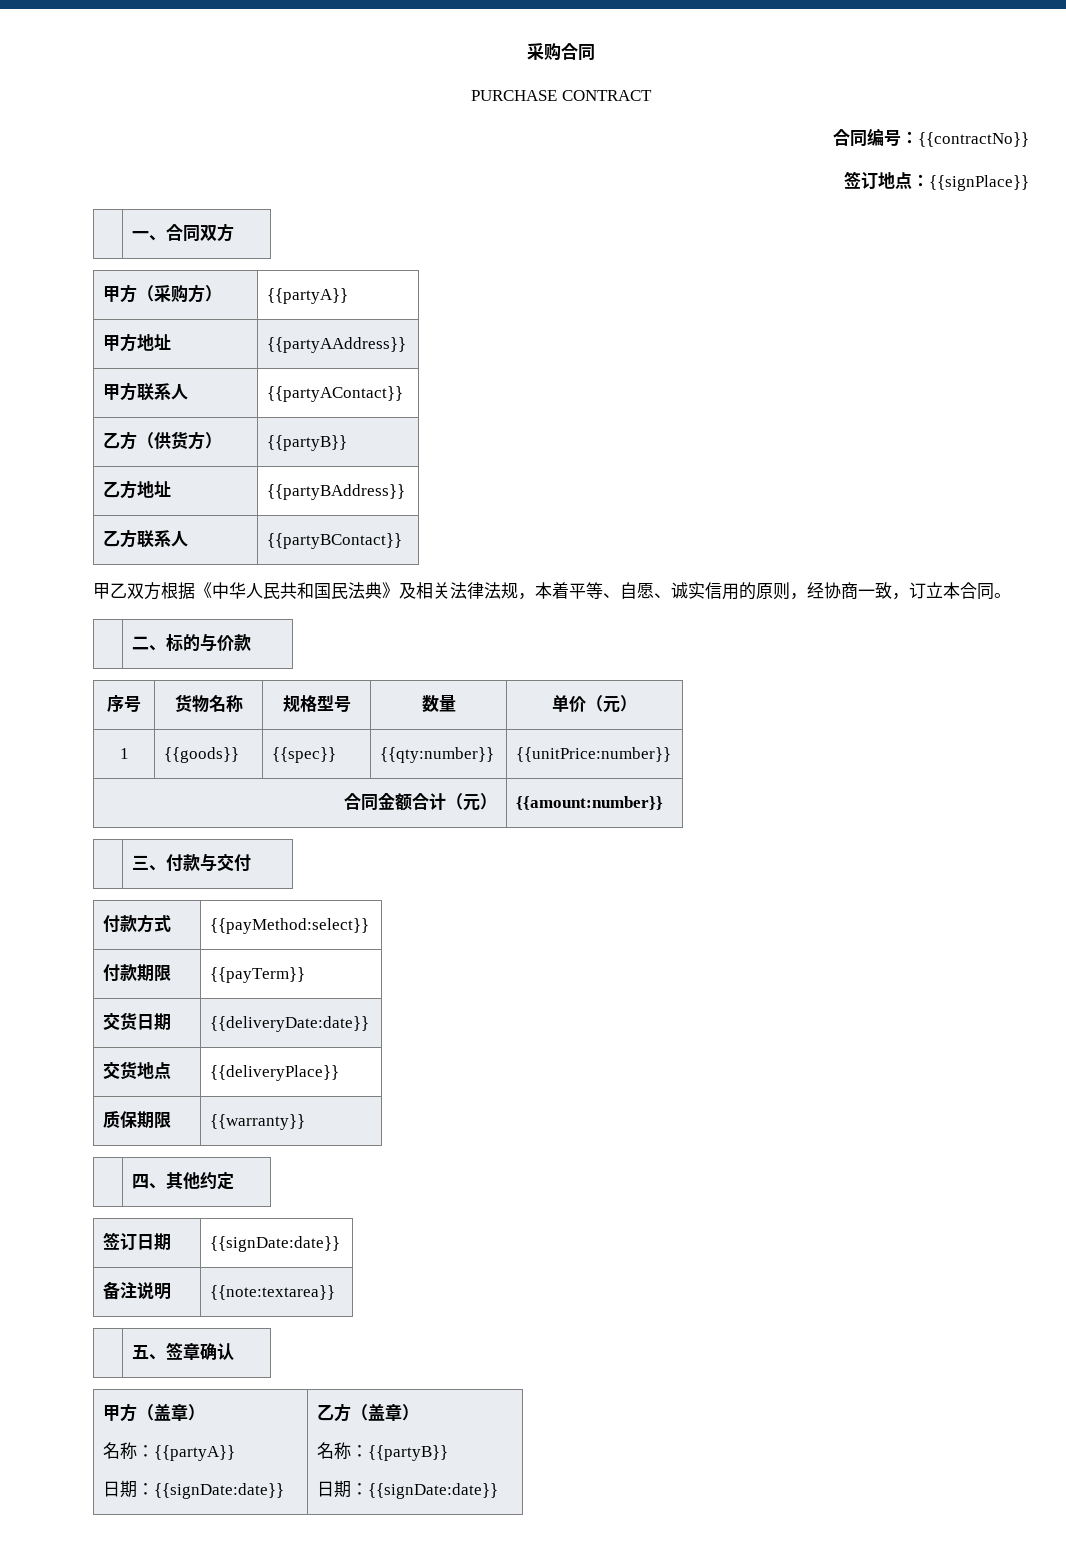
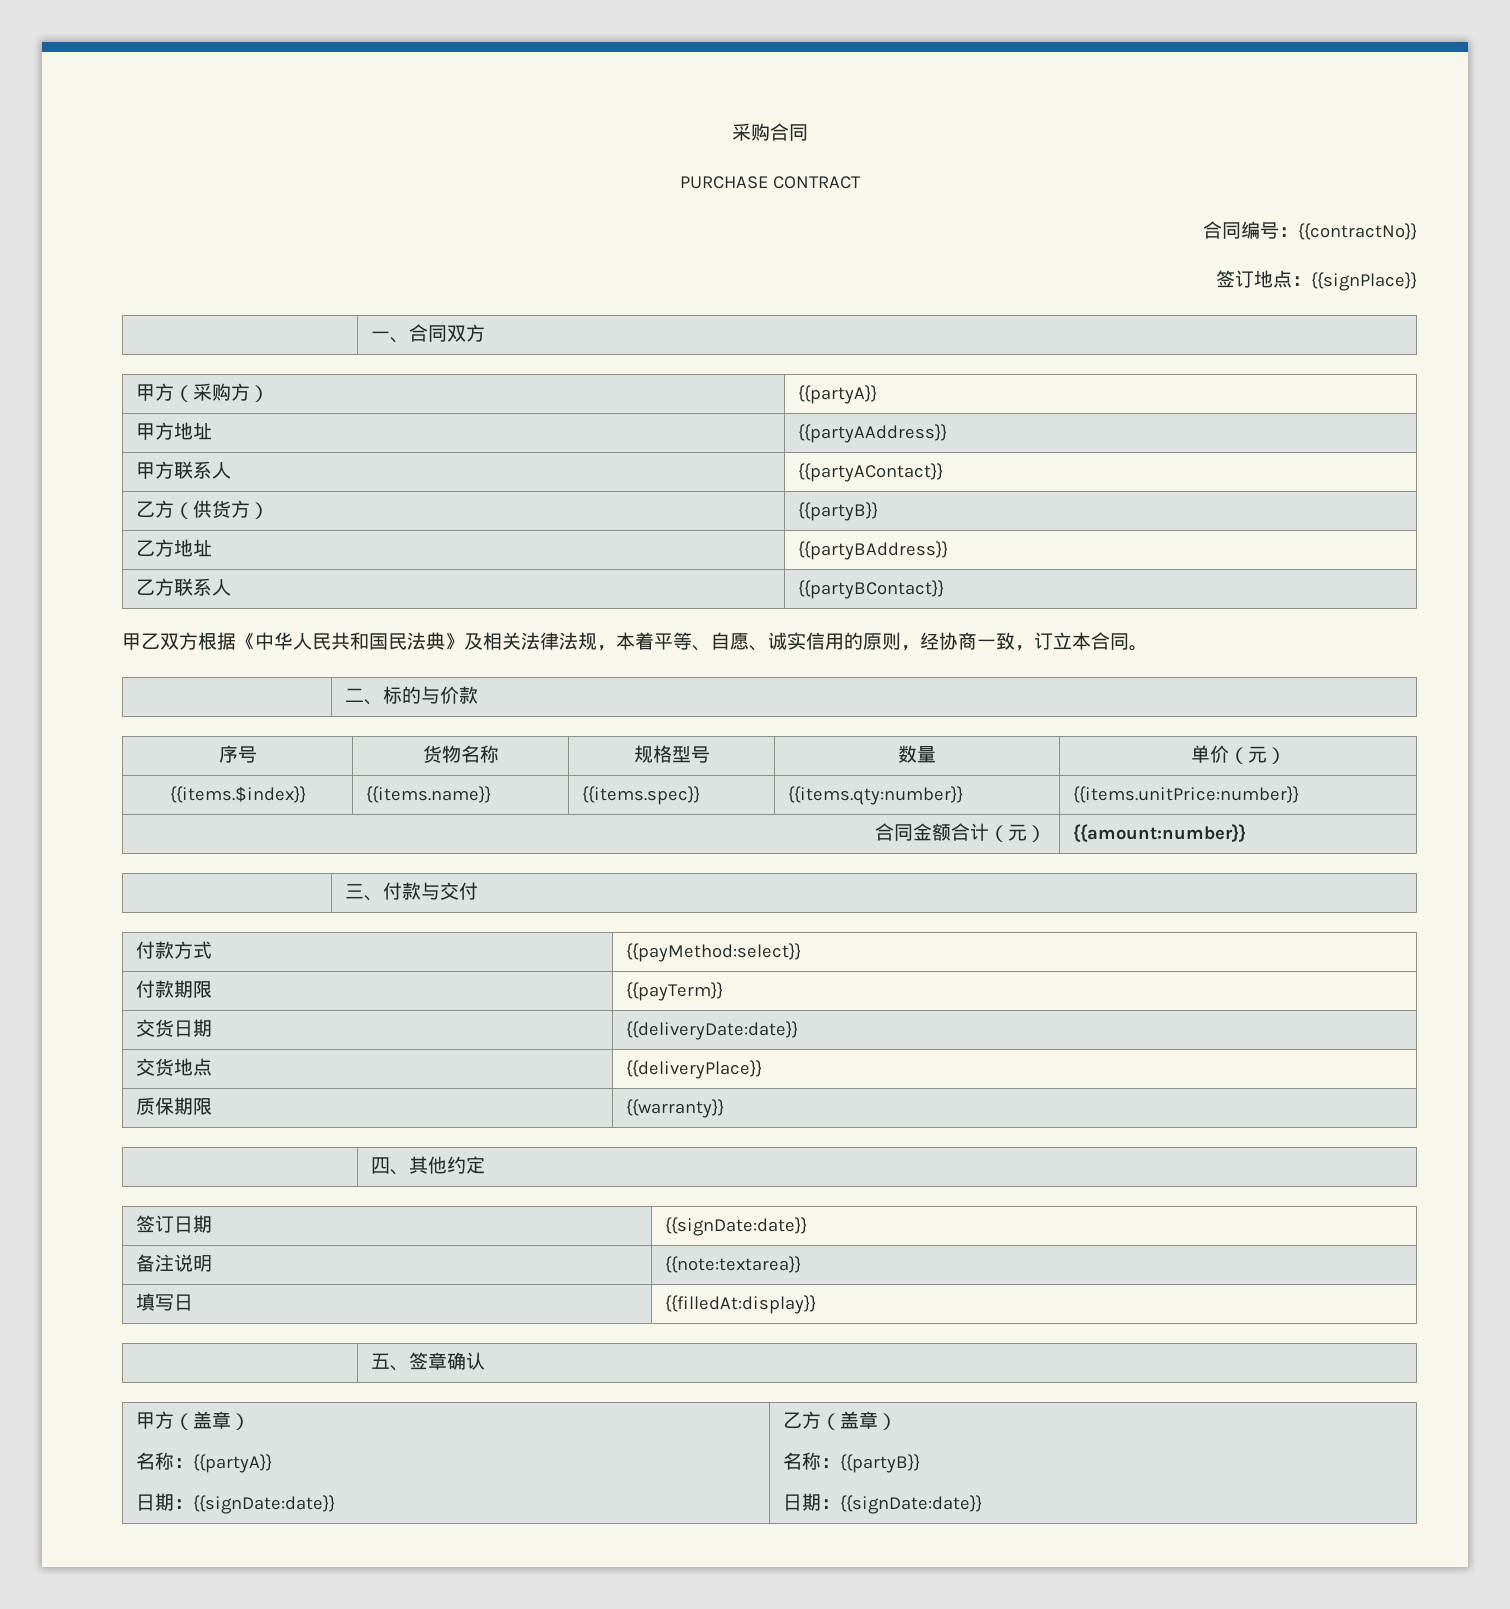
- 1 | {{goods}} | {{spec}} | {{qty:number}} | {{unitPrice:number}}
+ {{items.$index}} | {{items.name}} | {{items.spec}} | {{items.qty:number}} | {{items.unitPrice:number}}
+ 填写日 | {{filledAt:display}}

